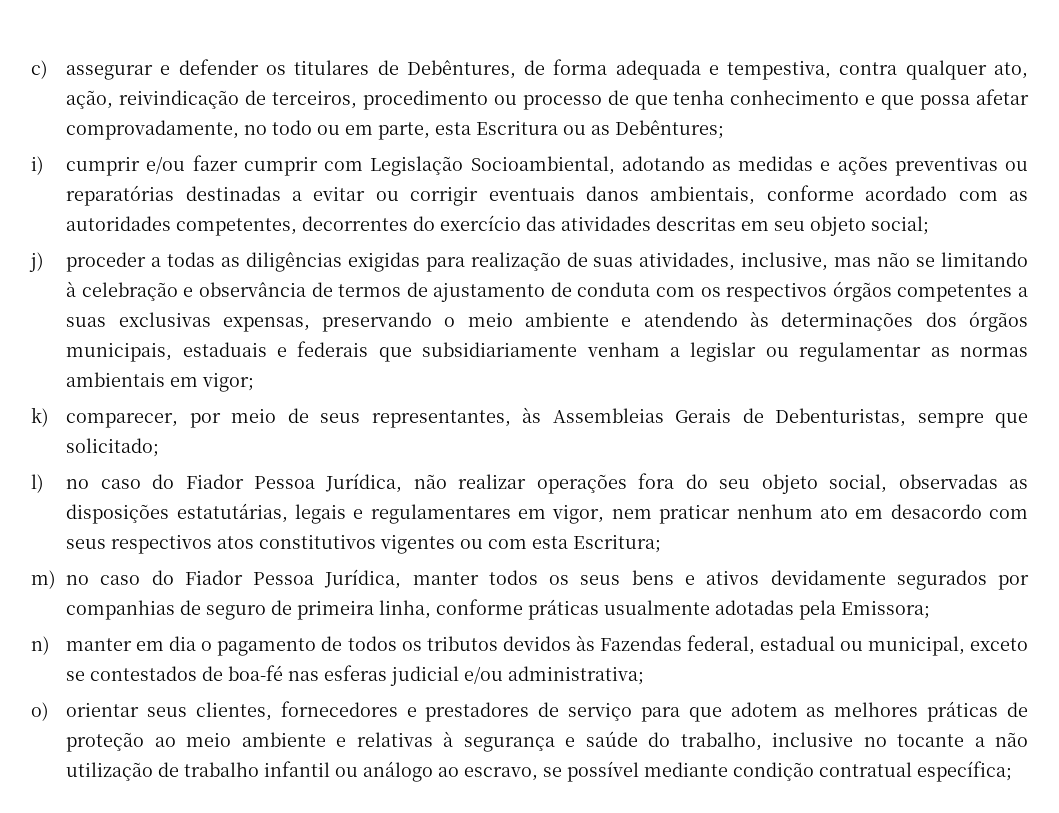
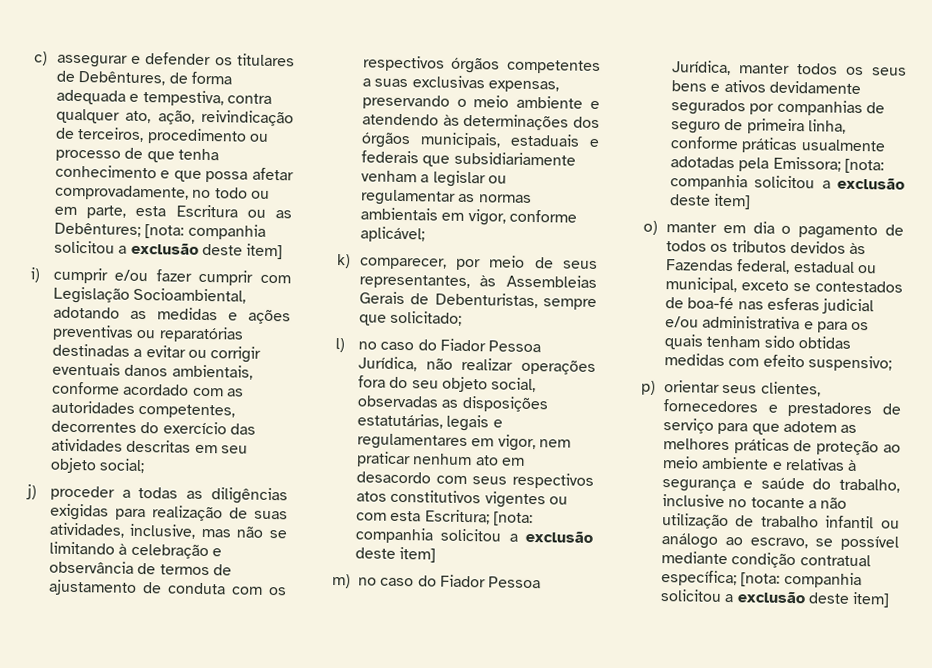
- c) assegurar e defender os titulares de Debêntures, de forma adequada e tempestiva, contra qualquer ato, ação, reivindicação de terceiros, procedimento ou processo de que tenha conhecimento e que possa afetar comprovadamente, no todo ou em parte, esta Escritura ou as Debêntures;
+ c) assegurar e defender os titulares de Debêntures, de forma adequada e tempestiva, contra qualquer ato, ação, reivindicação de terceiros, procedimento ou processo de que tenha conhecimento e que possa afetar comprovadamente, no todo ou em parte, esta Escritura ou as Debêntures; [nota: companhia solicitou a exclusão deste item]
- j) proceder a todas as diligências exigidas para realização de suas atividades, inclusive, mas não se limitando à celebração e observância de termos de ajustamento de conduta com os respectivos órgãos competentes a suas exclusivas expensas, preservando o meio ambiente e atendendo às determinações dos órgãos municipais, estaduais e federais que subsidiariamente venham a legislar ou regulamentar as normas ambientais em vigor;
+ j) proceder a todas as diligências exigidas para realização de suas atividades, inclusive, mas não se limitando à celebração e observância de termos de ajustamento de conduta com os respectivos órgãos competentes a suas exclusivas expensas, preservando o meio ambiente e atendendo às determinações dos órgãos municipais, estaduais e federais que subsidiariamente venham a legislar ou regulamentar as normas ambientais em vigor, conforme aplicável;
- l) no caso do Fiador Pessoa Jurídica, não realizar operações fora do seu objeto social, observadas as disposições estatutárias, legais e regulamentares em vigor, nem praticar nenhum ato em desacordo com seus respectivos atos constitutivos vigentes ou com esta Escritura;
+ l) no caso do Fiador Pessoa Jurídica, não realizar operações fora do seu objeto social, observadas as disposições estatutárias, legais e regulamentares em vigor, nem praticar nenhum ato em desacordo com seus respectivos atos constitutivos vigentes ou com esta Escritura; [nota: companhia solicitou a exclusão deste item]
- m) no caso do Fiador Pessoa Jurídica, manter todos os seus bens e ativos devidamente segurados por companhias de seguro de primeira linha, conforme práticas usualmente adotadas pela Emissora;
- n) manter em dia o pagamento de todos os tributos devidos às Fazendas federal, estadual ou municipal, exceto se contestados de boa-fé nas esferas judicial e/ou administrativa;
- o) orientar seus clientes, fornecedores e prestadores de serviço para que adotem as melhores práticas de proteção ao meio ambiente e relativas à segurança e saúde do trabalho, inclusive no tocante a não utilização de trabalho infantil ou análogo ao escravo, se possível mediante condição contratual específica;
+ m) no caso do Fiador Pessoa Jurídica, manter todos os seus bens e ativos devidamente segurados por companhias de seguro de primeira linha, conforme práticas usualmente adotadas pela Emissora; [nota: companhia solicitou a exclusão deste item]
+ o) manter em dia o pagamento de todos os tributos devidos às Fazendas federal, estadual ou municipal, exceto se contestados de boa-fé nas esferas judicial e/ou administrativa e para os quais tenham sido obtidas medidas com efeito suspensivo;
+ p) orientar seus clientes, fornecedores e prestadores de serviço para que adotem as melhores práticas de proteção ao meio ambiente e relativas à segurança e saúde do trabalho, inclusive no tocante a não utilização de trabalho infantil ou análogo ao escravo, se possível mediante condição contratual específica; [nota: companhia solicitou a exclusão deste item]

